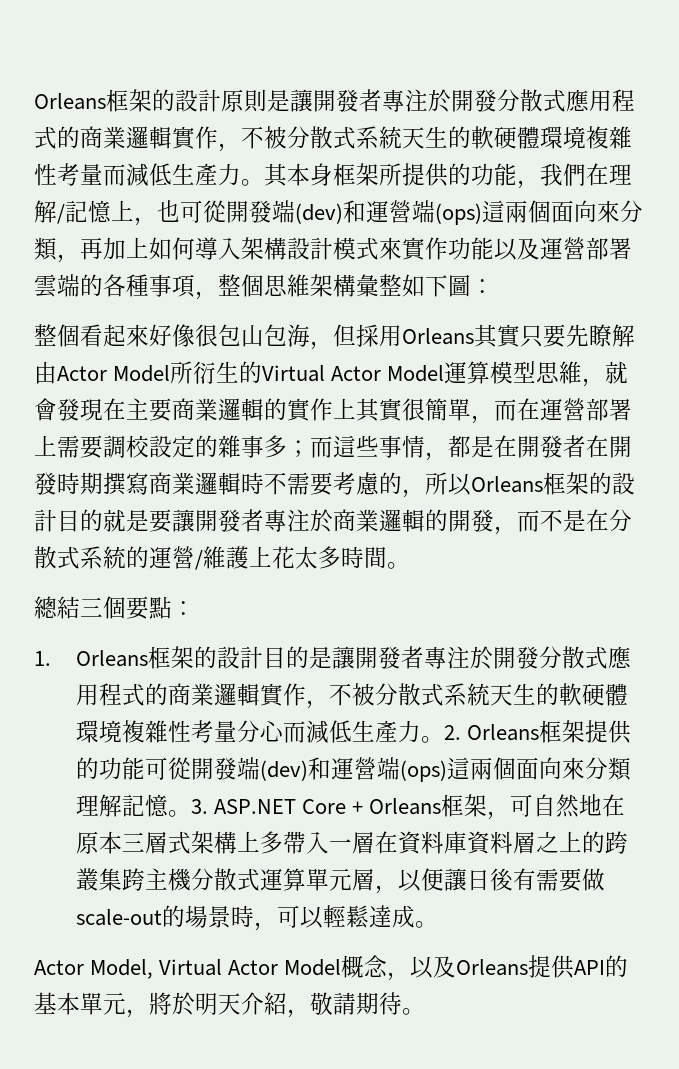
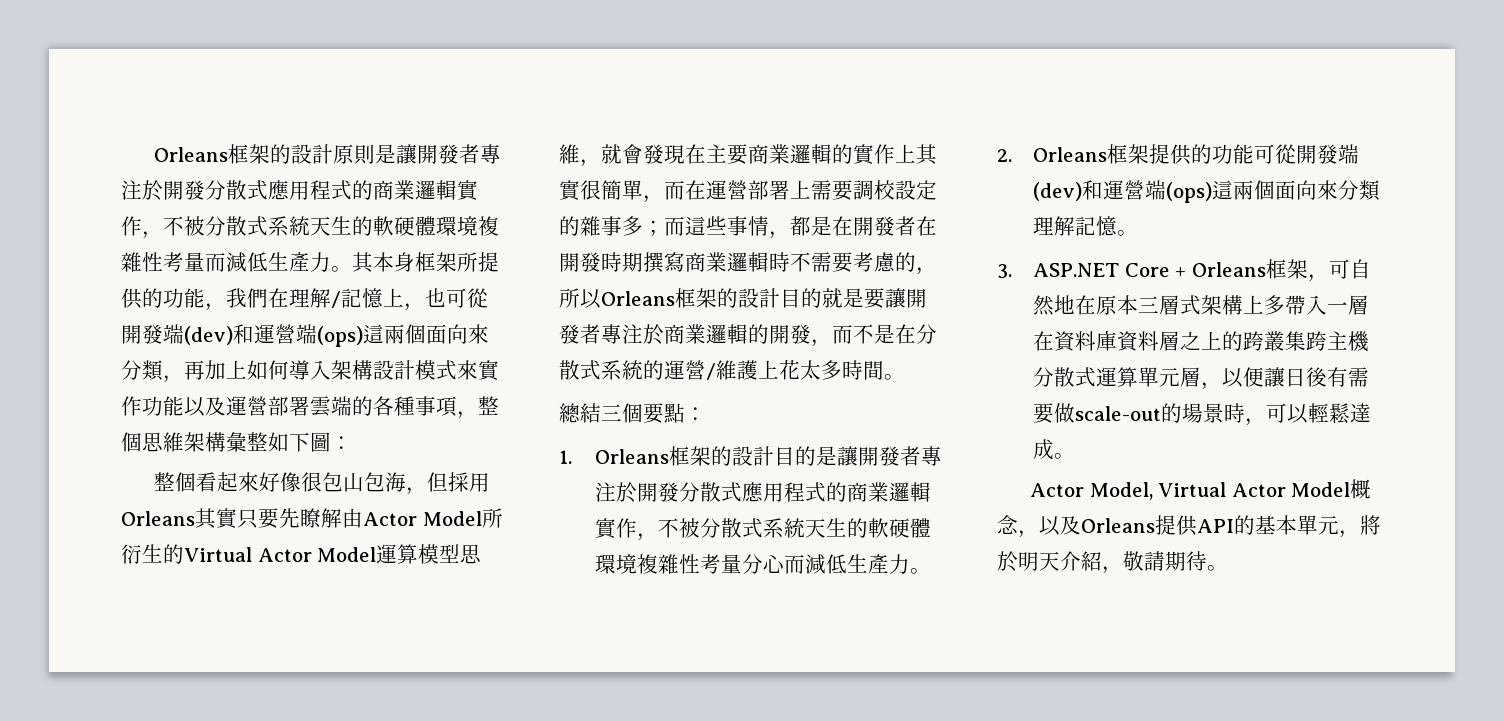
- 1. Orleans框架的設計目的是讓開發者專注於開發分散式應用程式的商業邏輯實作，不被分散式系統天生的軟硬體環境複雜性考量分心而減低生產力。2. Orleans框架提供的功能可從開發端(dev)和運營端(ops)這兩個面向來分類理解記憶。3. ASP.NET Core + Orleans框架，可自然地在原本三層式架構上多帶入一層在資料庫資料層之上的跨叢集跨主機分散式運算單元層，以便讓日後有需要做scale-out的場景時，可以輕鬆達成。
+ 1. Orleans框架的設計目的是讓開發者專注於開發分散式應用程式的商業邏輯實作，不被分散式系統天生的軟硬體環境複雜性考量分心而減低生產力。
+ 2. Orleans框架提供的功能可從開發端(dev)和運營端(ops)這兩個面向來分類理解記憶。
+ 3. ASP.NET Core + Orleans框架，可自然地在原本三層式架構上多帶入一層在資料庫資料層之上的跨叢集跨主機分散式運算單元層，以便讓日後有需要做scale-out的場景時，可以輕鬆達成。

